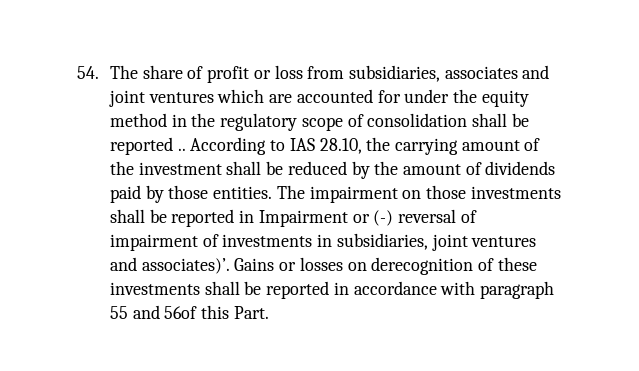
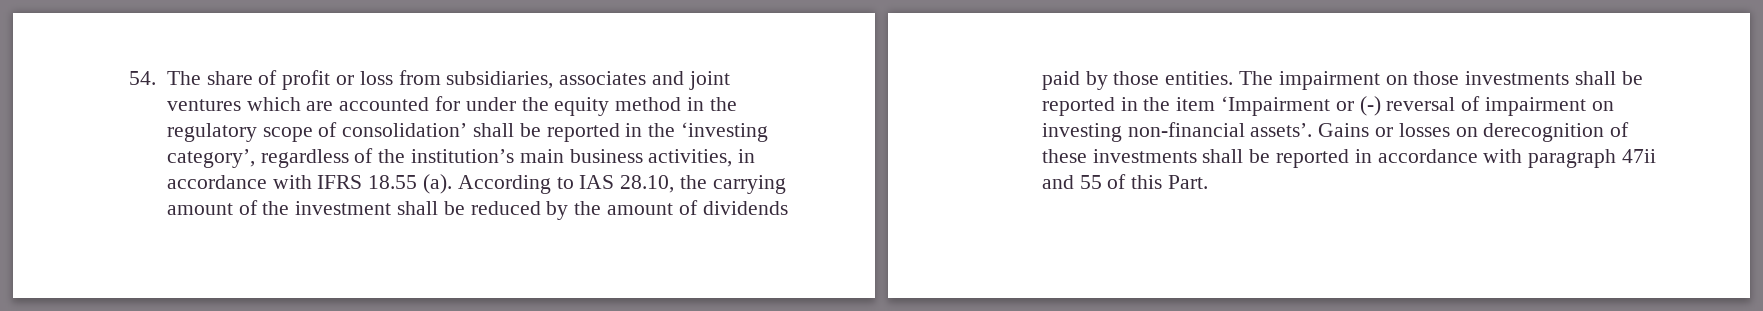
- 54. The share of profit or loss from subsidiaries, associates and joint ventures which are accounted for under the equity method in the regulatory scope of consolidation shall be reported ..
+ 54. The share of profit or loss from subsidiaries, associates and joint ventures which are accounted for under the equity method in the regulatory scope of consolidation’ shall be reported in the ‘investing category’, regardless of the institution’s main business activities, in accordance with IFRS 18.55 (a).
- The impairment on those investments shall be reported in Impairment or (-) reversal of impairment of investments in subsidiaries, joint ventures and associates)’.
+ The impairment on those investments shall be reported in the item ‘Impairment or (-) reversal of impairment on investing non-financial assets’.
- Gains or losses on derecognition of these investments shall be reported in accordance with paragraph 55 and 56of this Part.
+ Gains or losses on derecognition of these investments shall be reported in accordance with paragraph 47ii and 55 of this Part.

